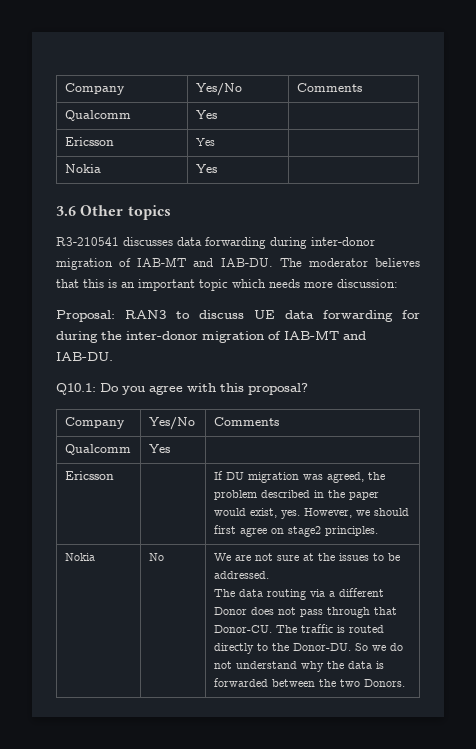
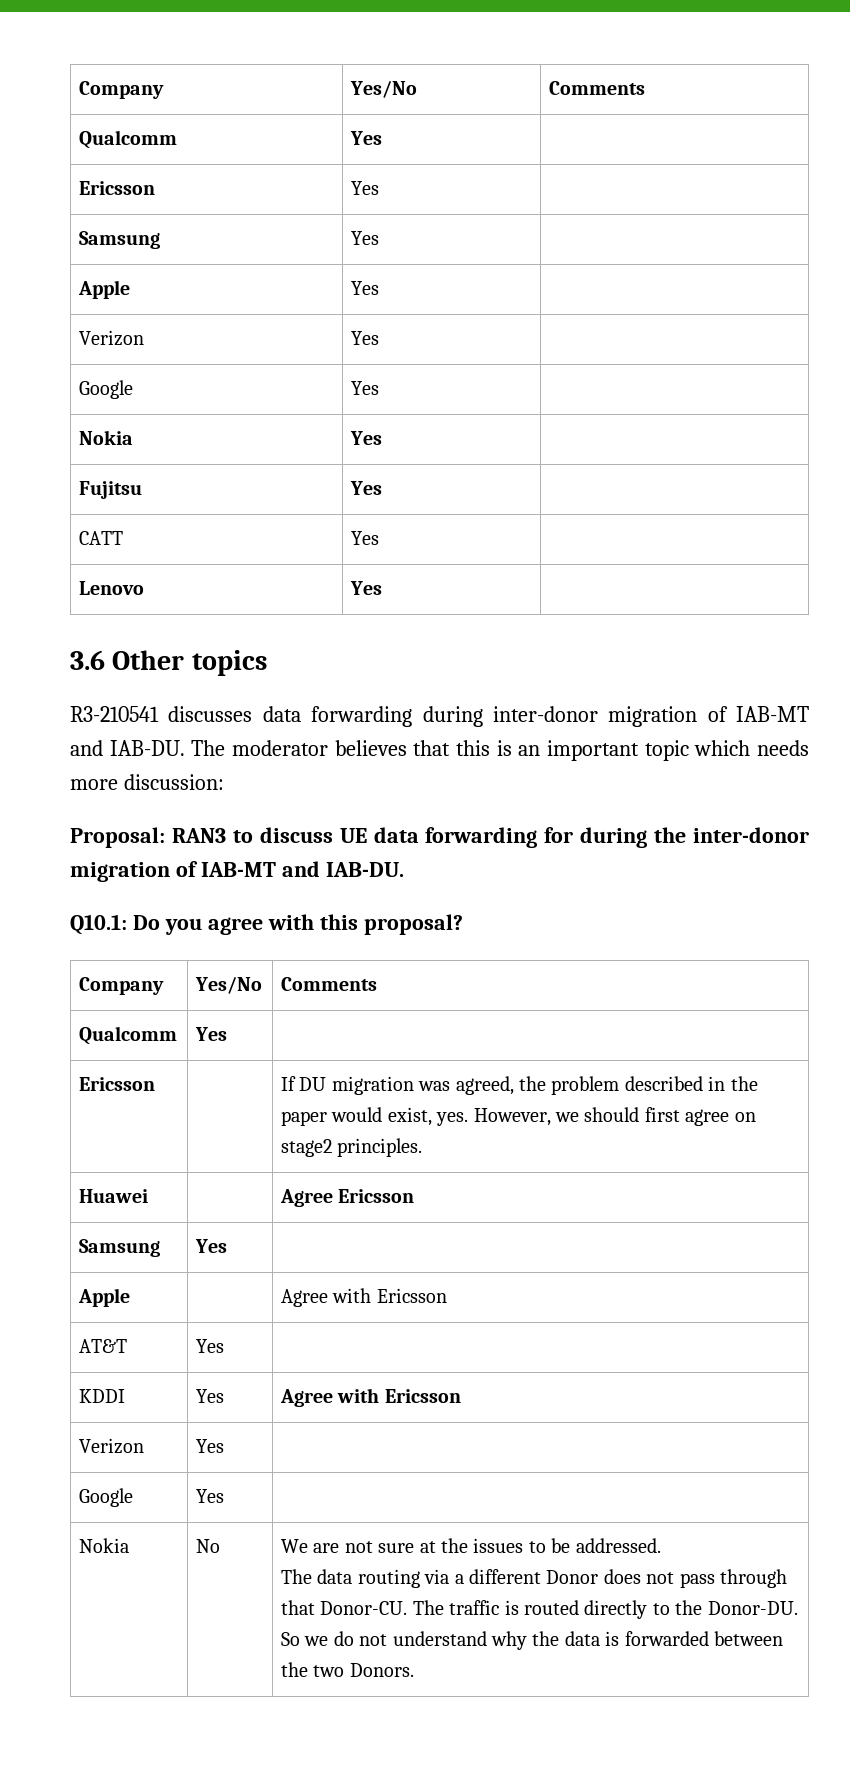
  Ericsson | Yes |
+ Samsung | Yes |
+ Apple | Yes |
+ Verizon | Yes |
+ Google | Yes |
  Nokia | Yes |
+ Fujitsu | Yes |
+ CATT | Yes |
+ Lenovo | Yes |
+ Huawei | | Agree Ericsson
+ Samsung | Yes |
+ Apple | | Agree with Ericsson
+ AT&T | Yes |
+ KDDI | Yes | Agree with Ericsson
+ Verizon | Yes |
+ Google | Yes |

